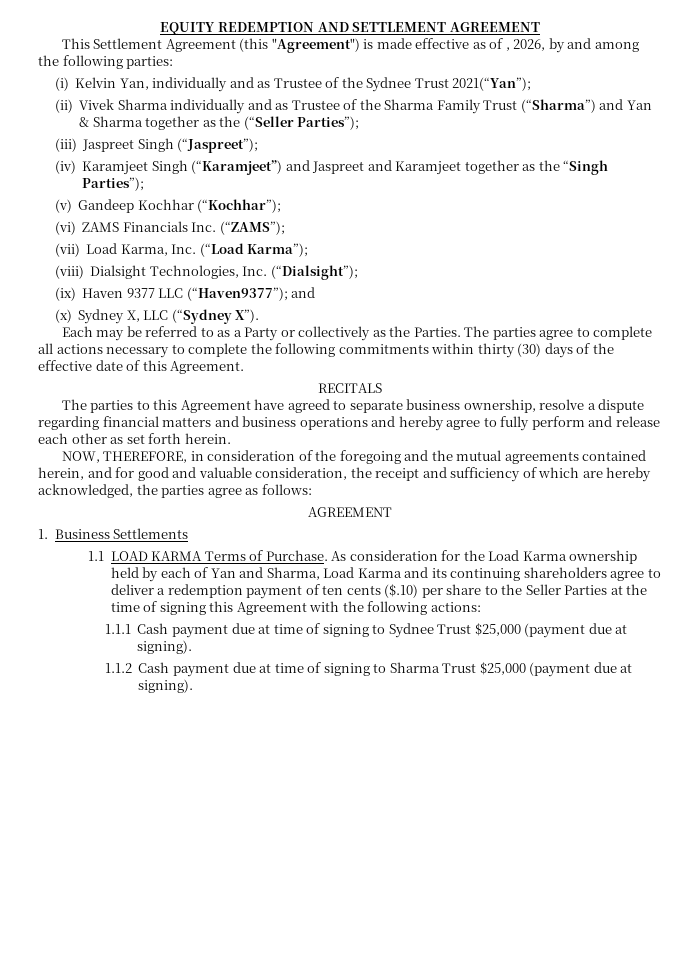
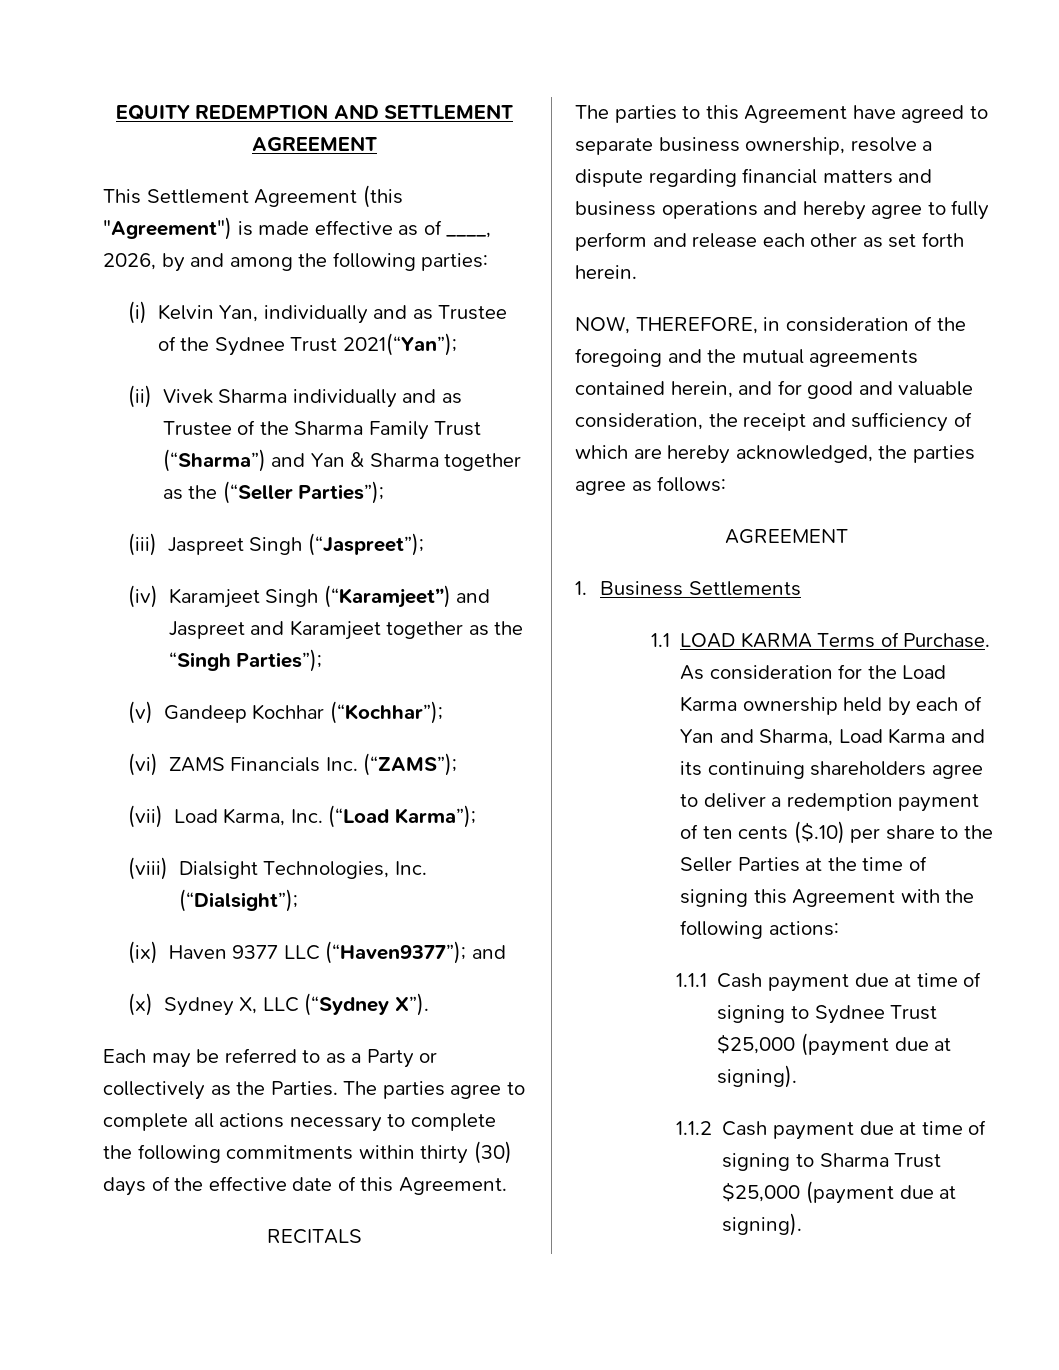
- This Settlement Agreement (this "Agreement") is made effective as of , 2026, by and among the following parties:
+ This Settlement Agreement (this "Agreement") is made effective as of ____, 2026, by and among the following parties:

